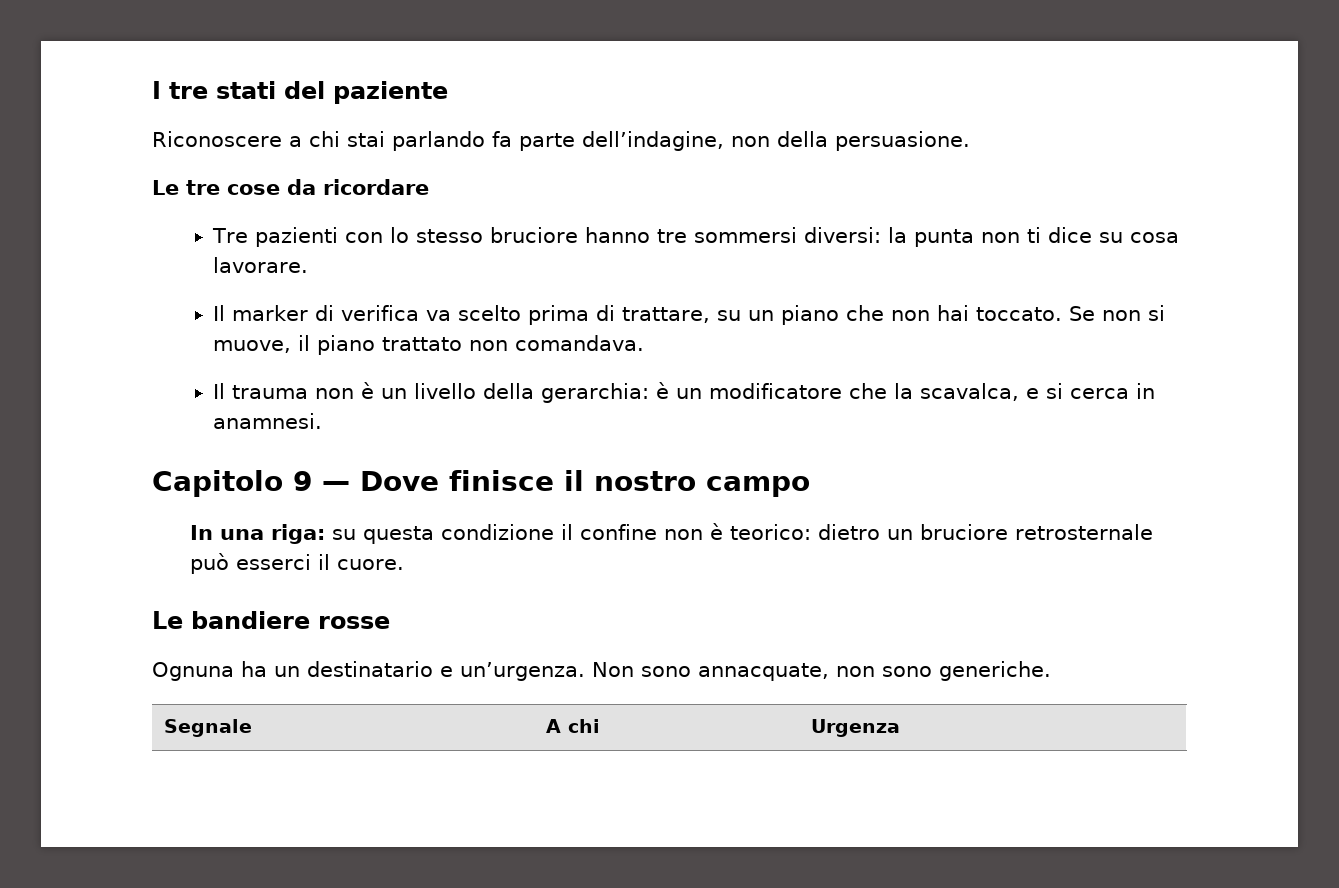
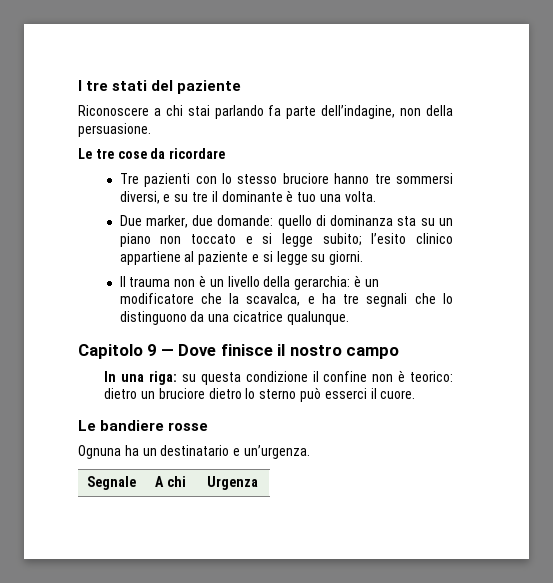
- Tre pazienti con lo stesso bruciore hanno tre sommersi diversi: la punta non ti dice su cosa lavorare.
- Il marker di verifica va scelto prima di trattare, su un piano che non hai toccato. Se non si muove, il piano trattato non comandava.
+ Tre pazienti con lo stesso bruciore hanno tre sommersi diversi, e su tre il dominante è tuo una volta.
+ Due marker, due domande: quello di dominanza sta su un piano non toccato e si legge subito; l’esito clinico appartiene al paziente e si legge su giorni.
- Il trauma non è un livello della gerarchia: è un modificatore che la scavalca, e si cerca in anamnesi.
+ Il trauma non è un livello della gerarchia: è un modificatore che la scavalca, e ha tre segnali che lo distinguono da una cicatrice qualunque.
- In una riga: su questa condizione il confine non è teorico: dietro un bruciore retrosternale può esserci il cuore.
+ In una riga: su questa condizione il confine non è teorico: dietro un bruciore dietro lo sterno può esserci il cuore.
- Non sono annacquate, non sono generiche.

